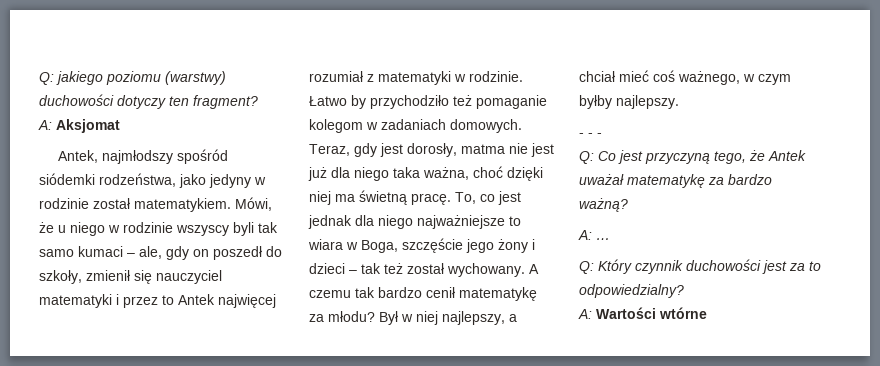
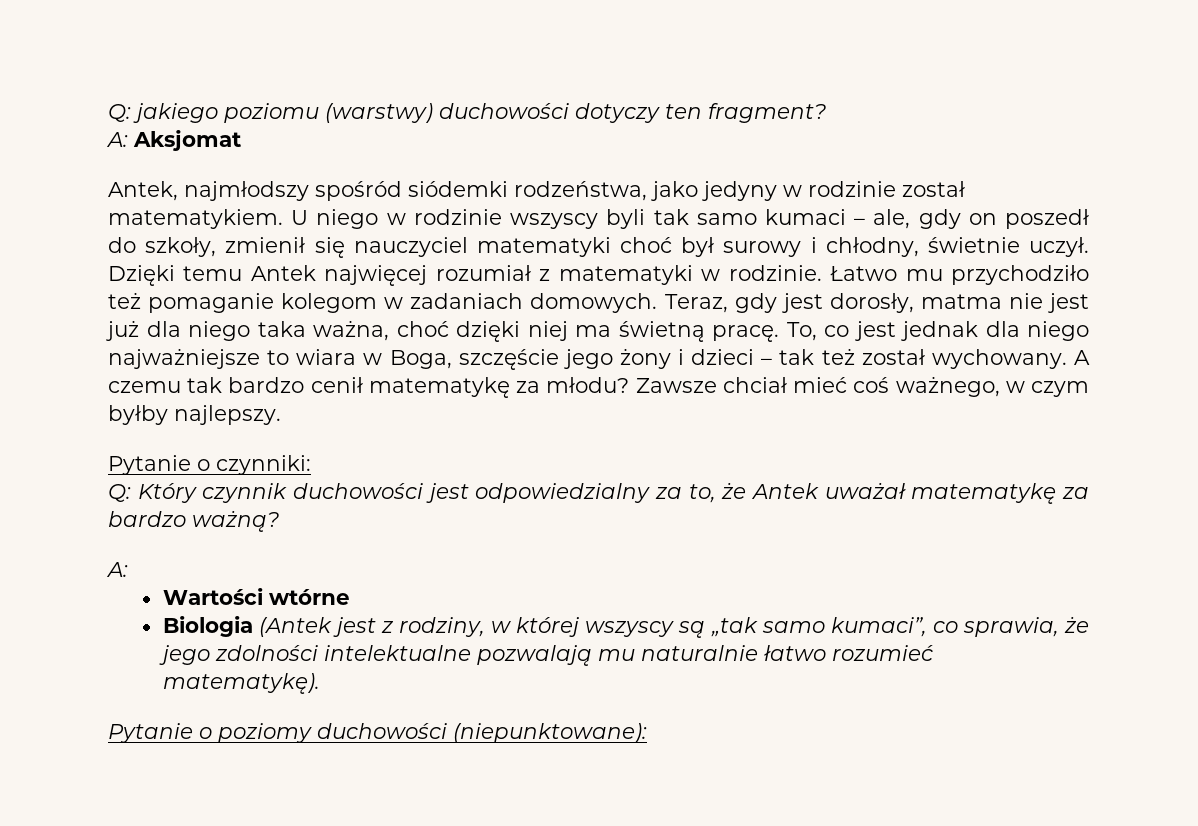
- Mówi, że u niego w rodzinie wszyscy byli tak samo kumaci – ale, gdy on poszedł do szkoły, zmienił się nauczyciel matematyki i przez to Antek najwięcej rozumiał z matematyki w rodzinie.
+ U niego w rodzinie wszyscy byli tak samo kumaci – ale, gdy on poszedł do szkoły, zmienił się nauczyciel matematyki choć był surowy i chłodny, świetnie uczył. Dzięki temu Antek najwięcej rozumiał z matematyki w rodzinie.
- Łatwo by przychodziło też pomaganie kolegom w zadaniach domowych.
+ Łatwo mu przychodziło też pomaganie kolegom w zadaniach domowych.
- Był w niej najlepszy, a chciał mieć coś ważnego, w czym byłby najlepszy.
+ Zawsze chciał mieć coś ważnego, w czym byłby najlepszy.
- - - -
- Q: Co jest przyczyną tego, że Antek uważał matematykę za bardzo ważną?
- A: …
- Q: Który czynnik duchowości jest za to odpowiedzialny?
- A: Wartości wtórne
+ Pytanie o czynniki:
+ Q: Który czynnik duchowości jest odpowiedzialny za to, że Antek uważał matematykę za bardzo ważną?
+ A:
+ Wartości wtórne
+ Biologia (Antek jest z rodziny, w której wszyscy są „tak samo kumaci”, co sprawia, że jego zdolności intelektualne pozwalają mu naturalnie łatwo rozumieć matematykę).
+ Pytanie o poziomy duchowości (niepunktowane):

